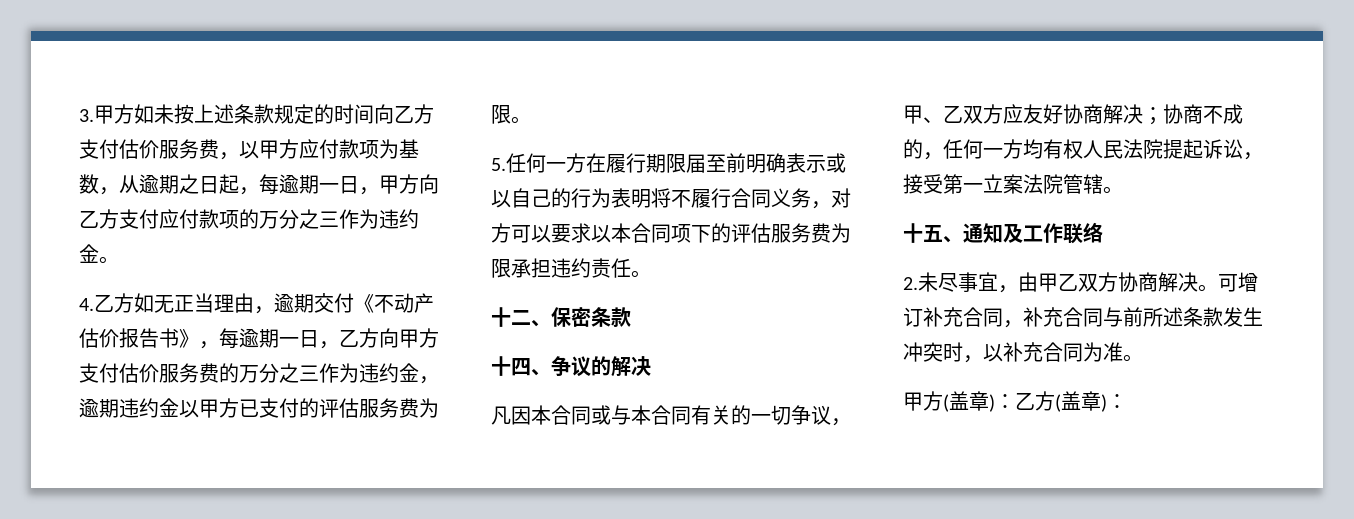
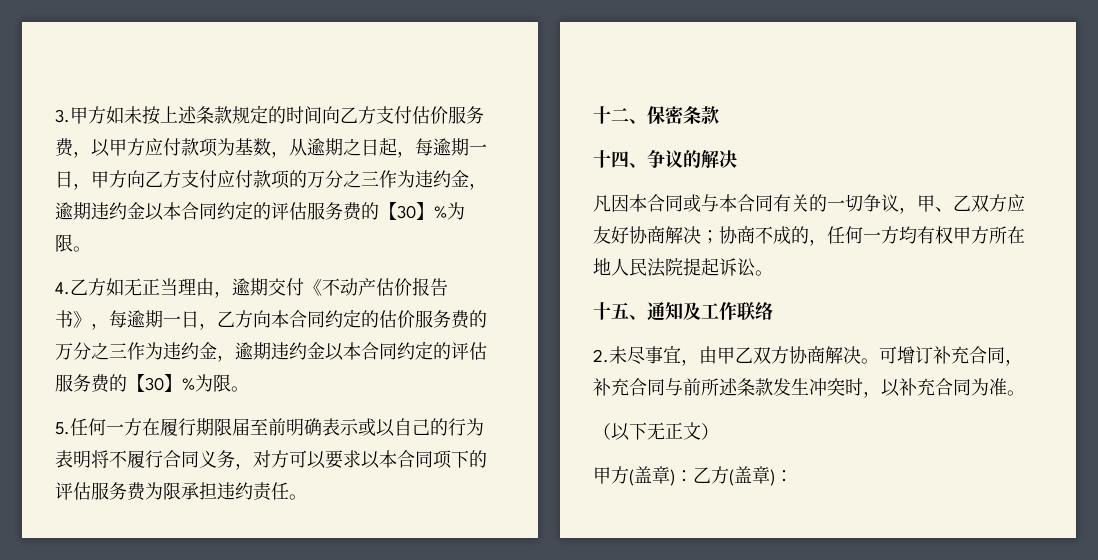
- 3.甲方如未按上述条款规定的时间向乙方支付估价服务费，以甲方应付款项为基数，从逾期之日起，每逾期一日，甲方向乙方支付应付款项的万分之三作为违约金。
+ 3.甲方如未按上述条款规定的时间向乙方支付估价服务费，以甲方应付款项为基数，从逾期之日起，每逾期一日，甲方向乙方支付应付款项的万分之三作为违约金，逾期违约金以本合同约定的评估服务费的【30】%为限。
- 4.乙方如无正当理由，逾期交付《不动产估价报告书》，每逾期一日，乙方向甲方支付估价服务费的万分之三作为违约金，逾期违约金以甲方已支付的评估服务费为限。
+ 4.乙方如无正当理由，逾期交付《不动产估价报告书》，每逾期一日，乙方向本合同约定的估价服务费的万分之三作为违约金，逾期违约金以本合同约定的评估服务费的【30】%为限。
- 凡因本合同或与本合同有关的一切争议，甲、乙双方应友好协商解决；协商不成的，任何一方均有权人民法院提起诉讼，接受第一立案法院管辖。
+ 凡因本合同或与本合同有关的一切争议，甲、乙双方应友好协商解决；协商不成的，任何一方均有权甲方所在地人民法院提起诉讼。
+ （以下无正文）

